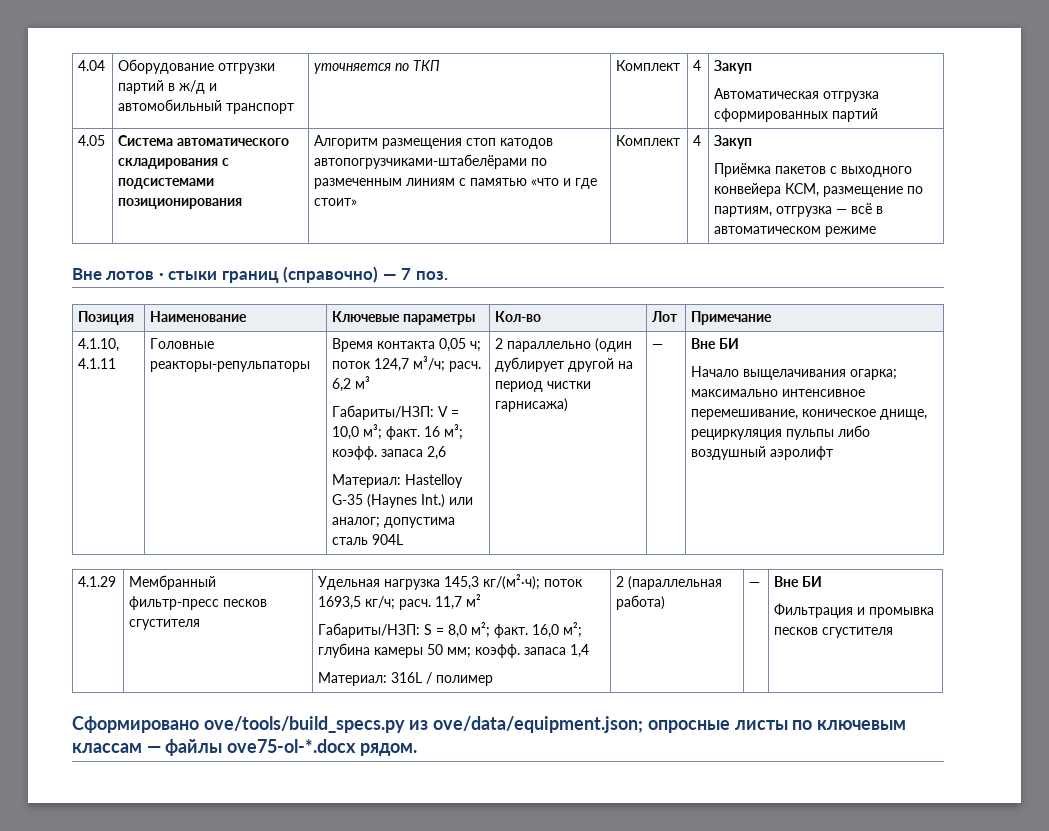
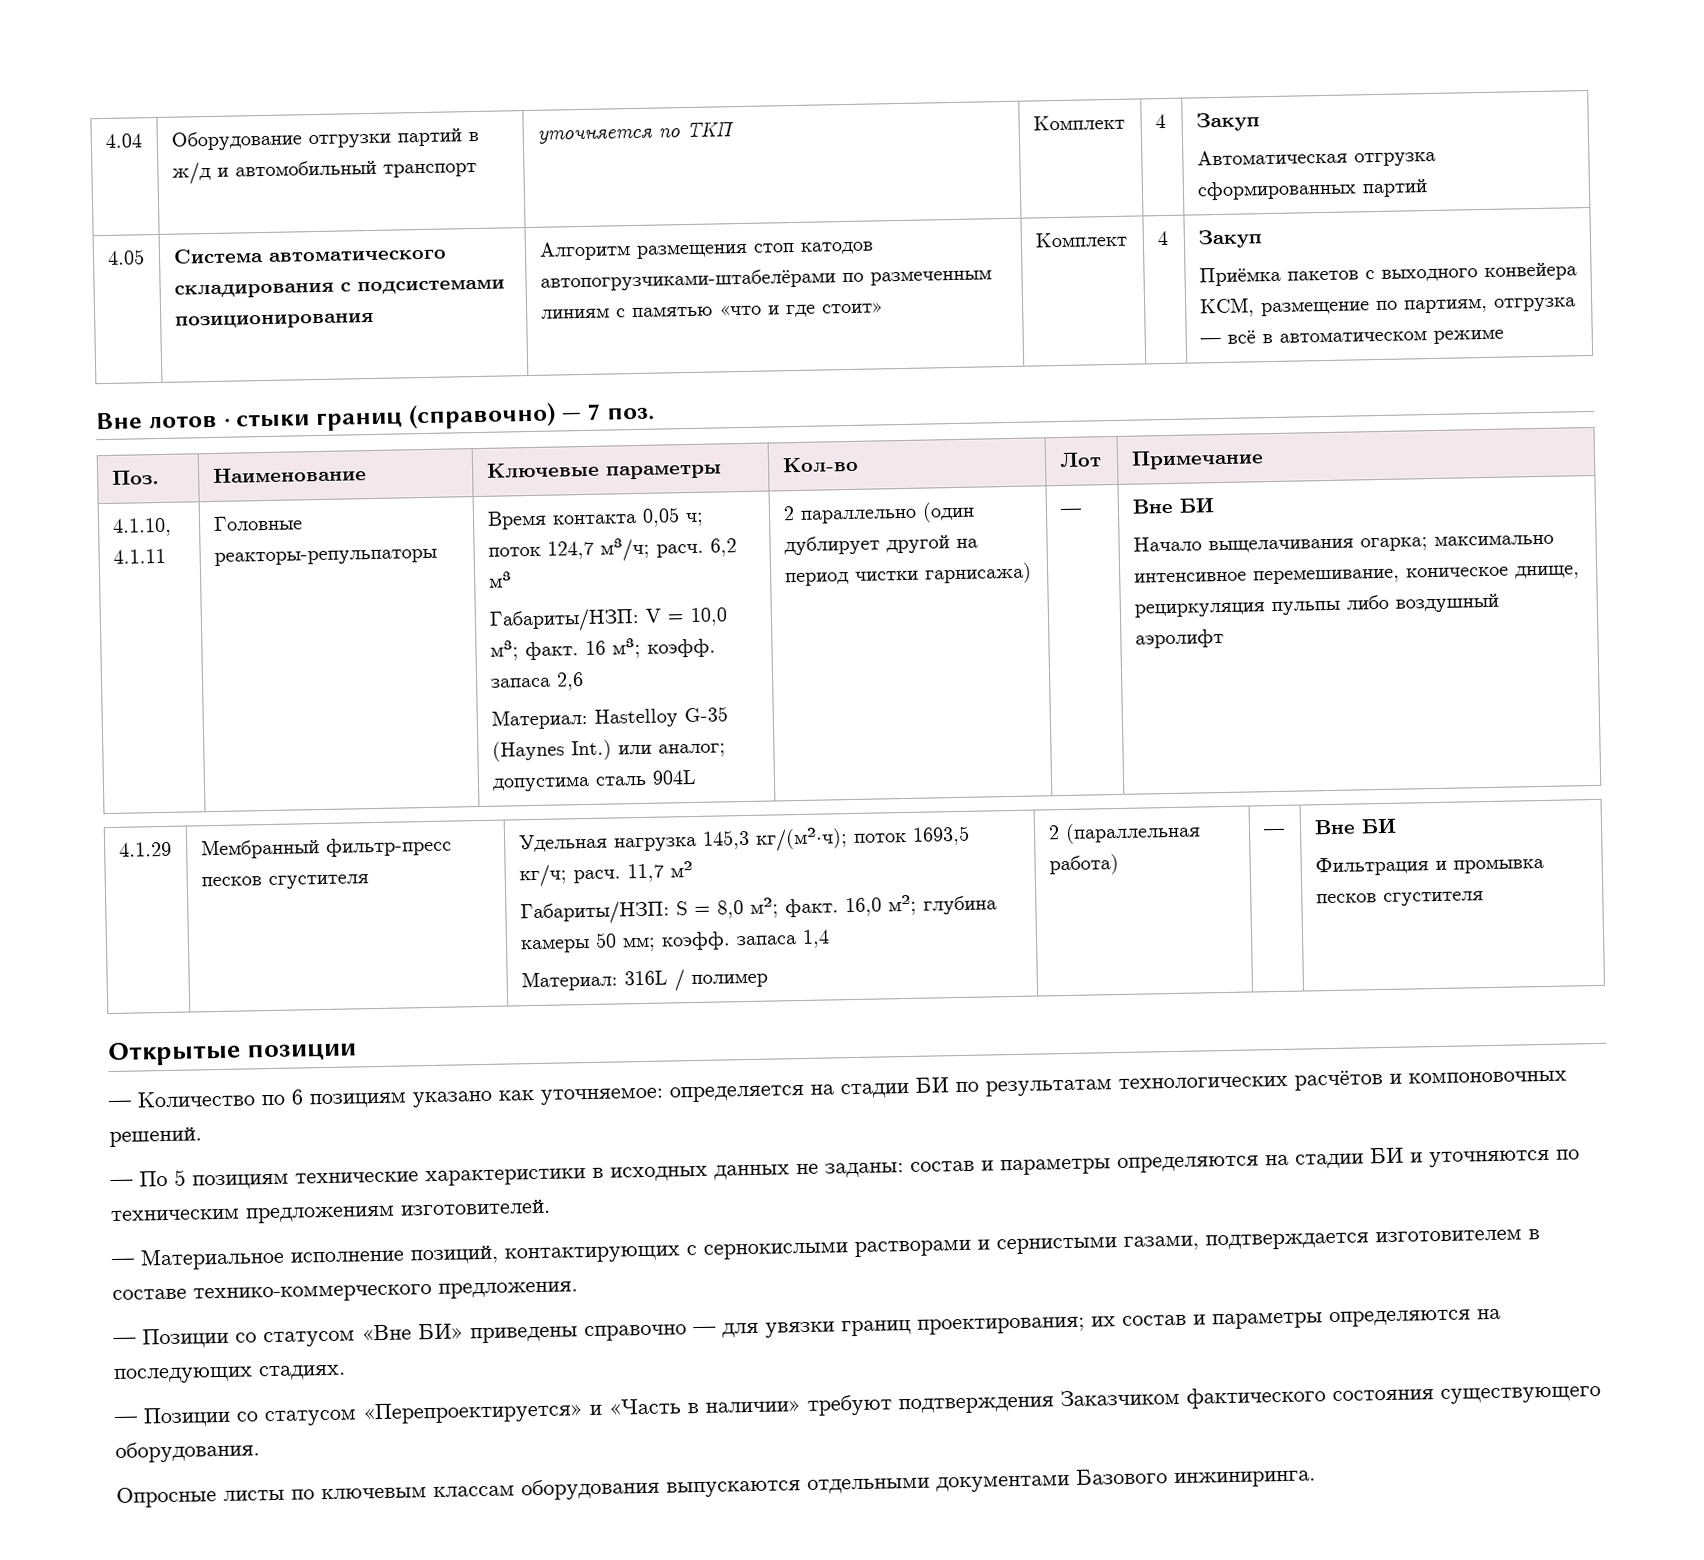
- Позиция | Наименование | Ключевые параметры | Кол-во | Лот | Примечание
+ Поз. | Наименование | Ключевые параметры | Кол-во | Лот | Примечание
- Сформировано ove/tools/build_specs.py из ove/data/equipment.json; опросные листы по ключевым классам — файлы ove75-ol-*.docx рядом.
+ Открытые позиции
+ — Количество по 6 позициям указано как уточняемое: определяется на стадии БИ по результатам технологических расчётов и компоновочных решений.
+ — По 5 позициям технические характеристики в исходных данных не заданы: состав и параметры определяются на стадии БИ и уточняются по техническим предложениям изготовителей.
+ — Материальное исполнение позиций, контактирующих с сернокислыми растворами и сернистыми газами, подтверждается изготовителем в составе технико-коммерческого предложения.
+ — Позиции со статусом «Вне БИ» приведены справочно — для увязки границ проектирования; их состав и параметры определяются на последующих стадиях.
+ — Позиции со статусом «Перепроектируется» и «Часть в наличии» требуют подтверждения Заказчиком фактического состояния существующего оборудования.
+ Опросные листы по ключевым классам оборудования выпускаются отдельными документами Базового инжиниринга.

